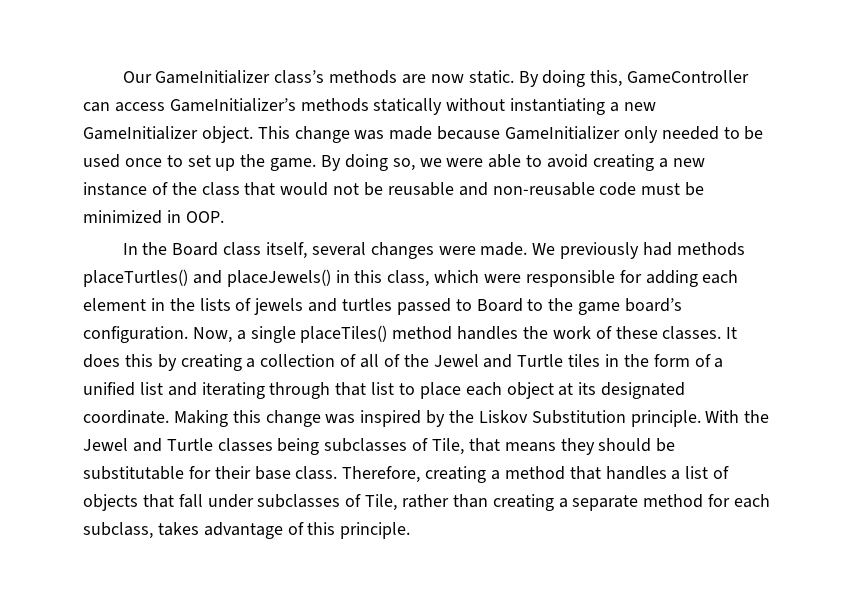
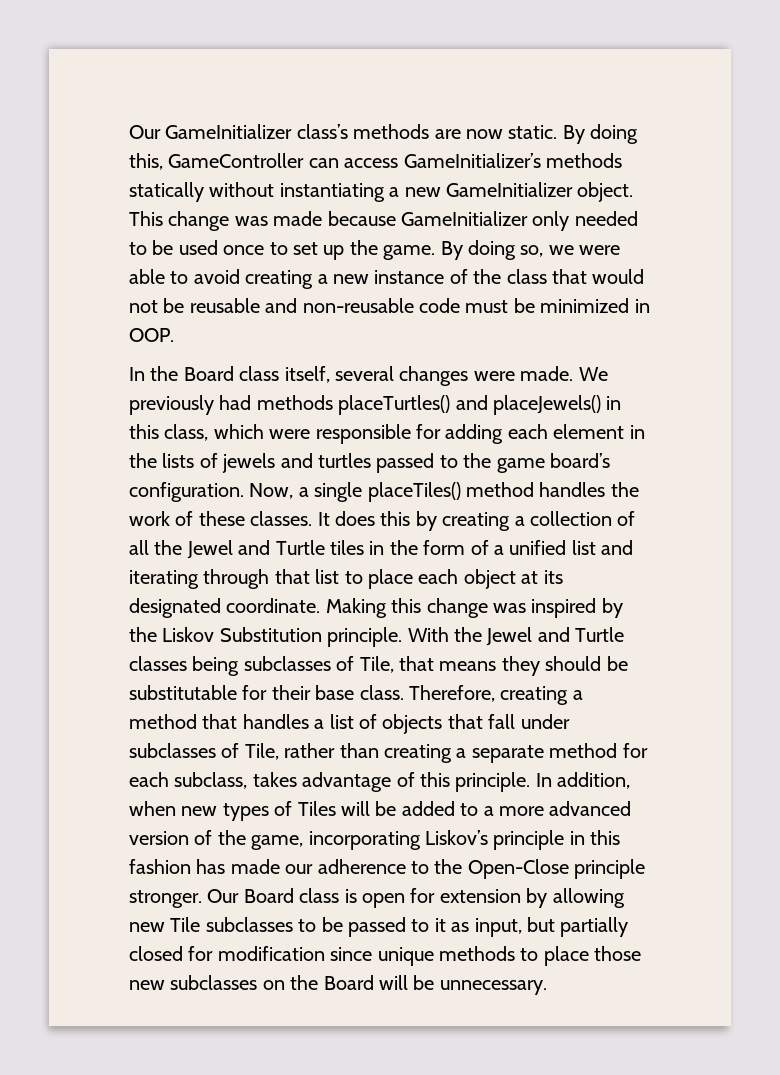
- We previously had methods placeTurtles() and placeJewels() in this class, which were responsible for adding each element in the lists of jewels and turtles passed to Board to the game board’s configuration.
+ We previously had methods placeTurtles() and placeJewels() in this class, which were responsible for adding each element in the lists of jewels and turtles passed to the game board’s configuration.
- It does this by creating a collection of all of the Jewel and Turtle tiles in the form of a unified list and iterating through that list to place each object at its designated coordinate.
+ It does this by creating a collection of all the Jewel and Turtle tiles in the form of a unified list and iterating through that list to place each object at its designated coordinate.
+ In addition, when new types of Tiles will be added to a more advanced version of the game, incorporating Liskov’s principle in this fashion has made our adherence to the Open-Close principle stronger. Our Board class is open for extension by allowing new Tile subclasses to be passed to it as input, but partially closed for modification since unique methods to place those new subclasses on the Board will be unnecessary.

